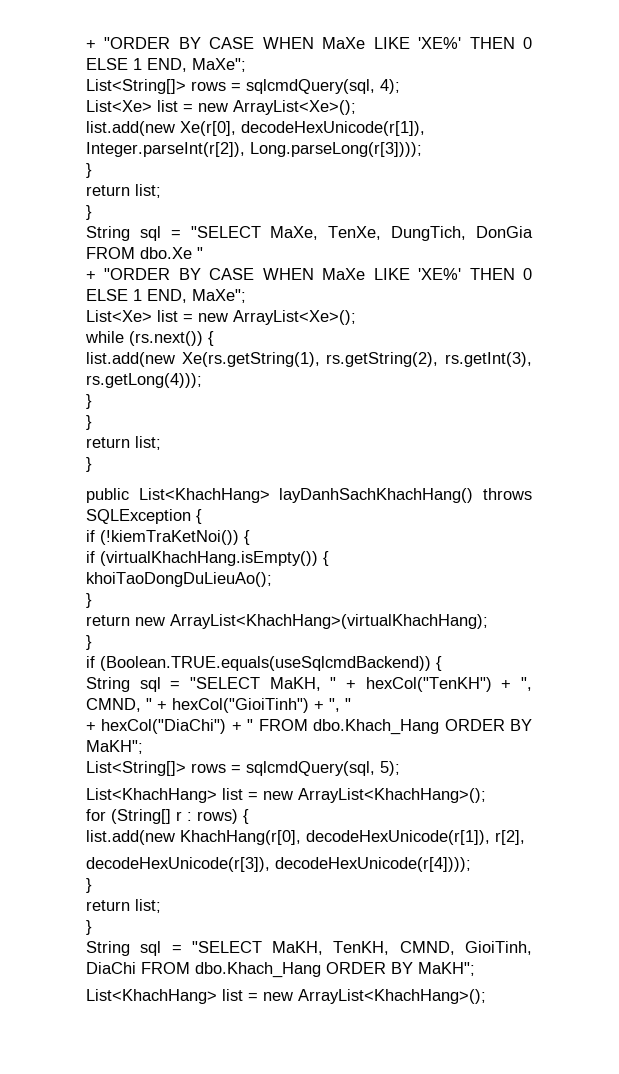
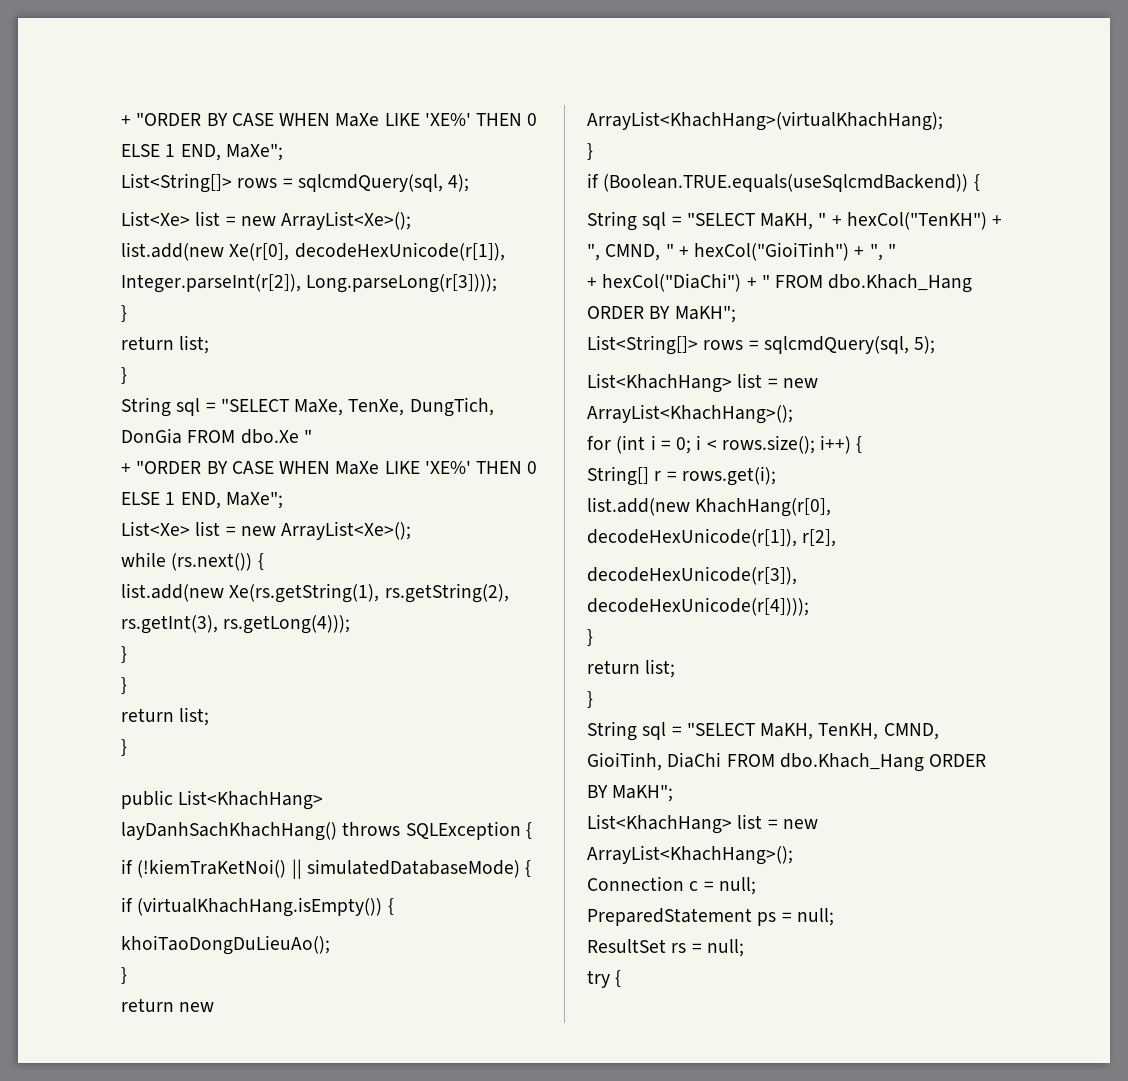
- if (!kiemTraKetNoi()) {
+ if (!kiemTraKetNoi() || simulatedDatabaseMode) {
- for (String[] r : rows) {
+ for (int i = 0; i < rows.size(); i++) {
+ String[] r = rows.get(i);
+ Connection c = null;
+ PreparedStatement ps = null;
+ ResultSet rs = null;
+ try {

